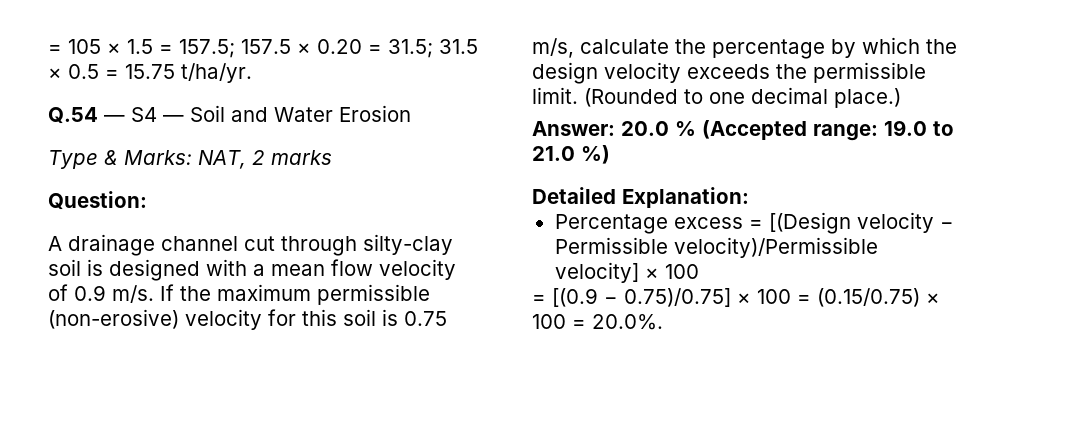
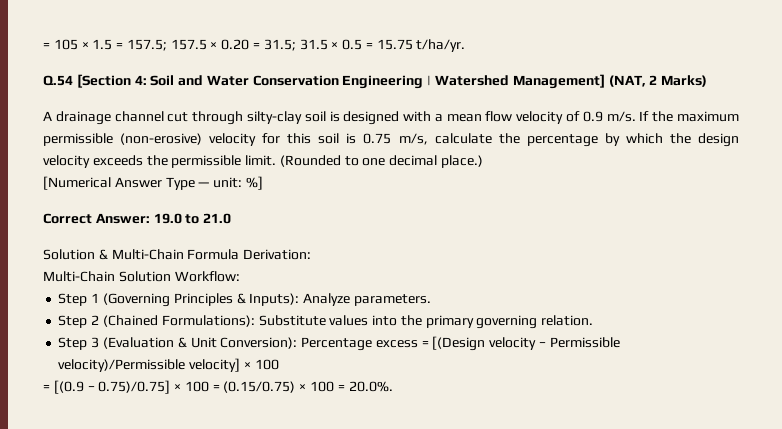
- Q.54 — S4 — Soil and Water Erosion
- Type & Marks: NAT, 2 marks
- Question:
+ Q.54 [Section 4: Soil and Water Conservation Engineering | Watershed Management] (NAT, 2 Marks)
- Answer: 20.0 % (Accepted range: 19.0 to 21.0 %)
- Detailed Explanation:
- Percentage excess = [(Design velocity − Permissible velocity)/Permissible velocity] × 100
+ [Numerical Answer Type — unit: %]
+ Correct Answer: 19.0 to 21.0
+ Solution & Multi-Chain Formula Derivation:
+ Multi-Chain Solution Workflow:
+ Step 1 (Governing Principles & Inputs): Analyze parameters.
+ Step 2 (Chained Formulations): Substitute values into the primary governing relation.
+ Step 3 (Evaluation & Unit Conversion): Percentage excess = [(Design velocity − Permissible velocity)/Permissible velocity] × 100

